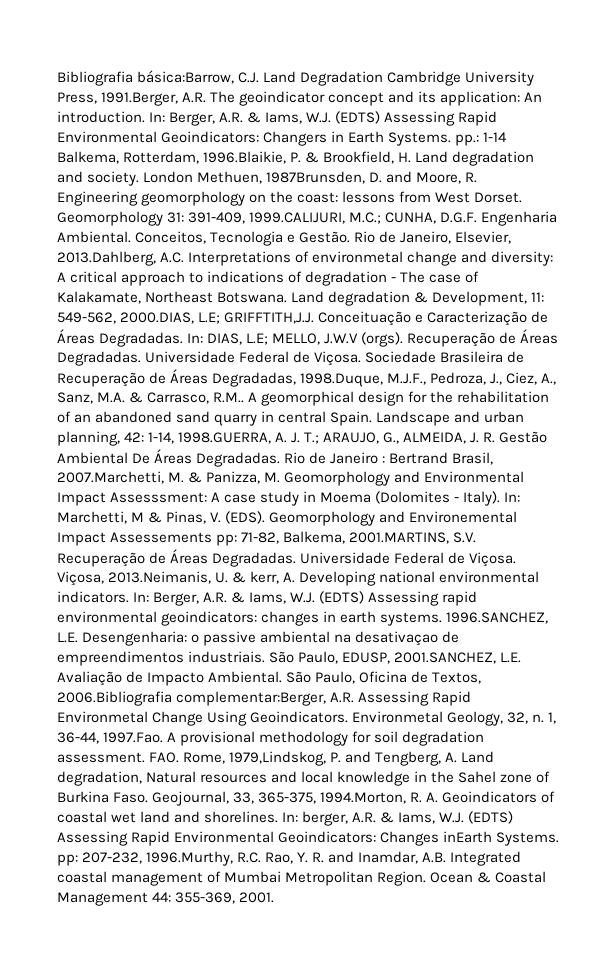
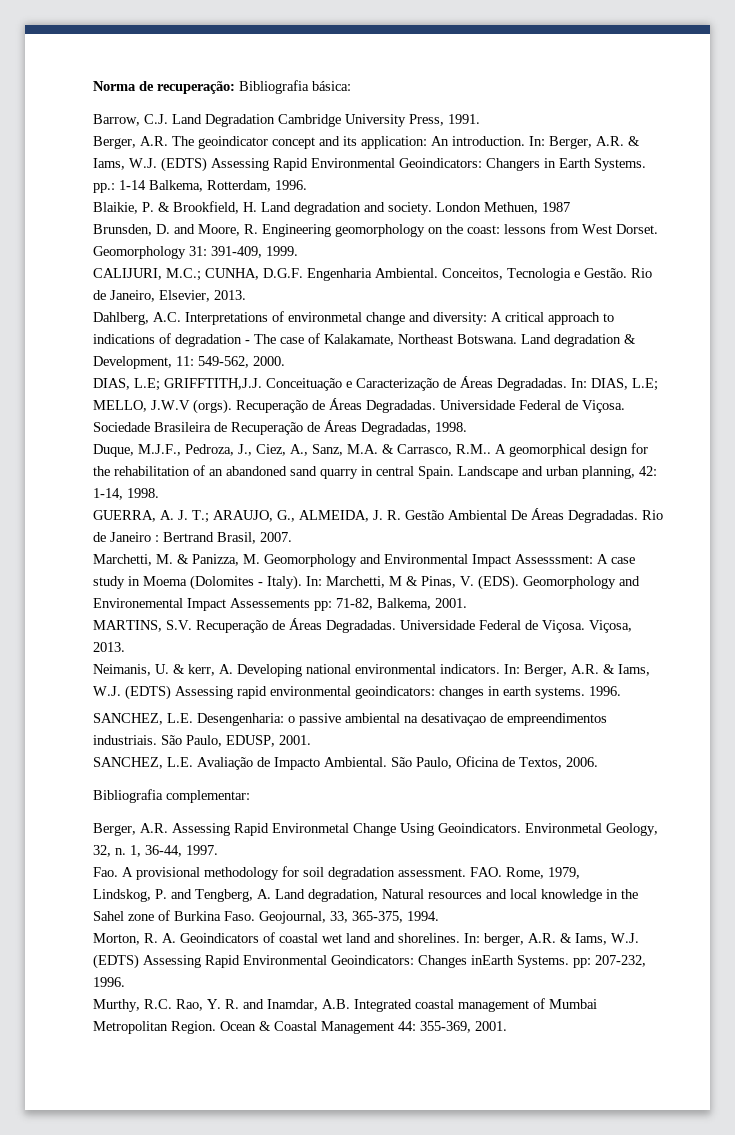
- Bibliografia básica:Barrow, C.J. Land Degradation Cambridge University Press, 1991.Berger, A.R. The geoindicator concept and its application: An introduction.
+ Norma de recuperação: Bibliografia básica:
+ Barrow, C.J. Land Degradation Cambridge University Press, 1991.
+ Berger, A.R. The geoindicator concept and its application: An introduction.
- In: Berger, A.R. & Iams, W.J. (EDTS) Assessing Rapid Environmental Geoindicators: Changers in Earth Systems. pp.: 1-14 Balkema, Rotterdam, 1996.Blaikie, P. & Brookfield, H. Land degradation and society.
+ In: Berger, A.R. & Iams, W.J. (EDTS) Assessing Rapid Environmental Geoindicators: Changers in Earth Systems. pp.: 1-14 Balkema, Rotterdam, 1996.
+ Blaikie, P. & Brookfield, H. Land degradation and society.
- London Methuen, 1987Brunsden, D. and Moore, R. Engineering geomorphology on the coast: lessons from West Dorset.
+ London Methuen, 1987
+ Brunsden, D. and Moore, R. Engineering geomorphology on the coast: lessons from West Dorset.
- Geomorphology 31: 391-409, 1999.CALIJURI, M.C.; CUNHA, D.G.F. Engenharia Ambiental.
+ Geomorphology 31: 391-409, 1999.
+ CALIJURI, M.C.; CUNHA, D.G.F. Engenharia Ambiental.
- Rio de Janeiro, Elsevier, 2013.Dahlberg, A.C. Interpretations of environmetal change and diversity: A critical approach to indications of degradation - The case of Kalakamate, Northeast Botswana.
+ Rio de Janeiro, Elsevier, 2013.
+ Dahlberg, A.C. Interpretations of environmetal change and diversity: A critical approach to indications of degradation - The case of Kalakamate, Northeast Botswana.
- Land degradation & Development, 11: 549-562, 2000.DIAS, L.E; GRIFFTITH,J.J. Conceituação e Caracterização de Áreas Degradadas.
+ Land degradation & Development, 11: 549-562, 2000.
+ DIAS, L.E; GRIFFTITH,J.J. Conceituação e Caracterização de Áreas Degradadas.
- Sociedade Brasileira de Recuperação de Áreas Degradadas, 1998.Duque, M.J.F., Pedroza, J., Ciez, A., Sanz, M.A. & Carrasco, R.M..
+ Sociedade Brasileira de Recuperação de Áreas Degradadas, 1998.
+ Duque, M.J.F., Pedroza, J., Ciez, A., Sanz, M.A. & Carrasco, R.M..
- Landscape and urban planning, 42: 1-14, 1998.GUERRA, A. J. T.; ARAUJO, G., ALMEIDA, J. R. Gestão Ambiental De Áreas Degradadas.
+ Landscape and urban planning, 42: 1-14, 1998.
+ GUERRA, A. J. T.; ARAUJO, G., ALMEIDA, J. R. Gestão Ambiental De Áreas Degradadas.
- Rio de Janeiro : Bertrand Brasil, 2007.Marchetti, M. & Panizza, M. Geomorphology and Environmental Impact Assesssment: A case study in Moema (Dolomites - Italy).
+ Rio de Janeiro : Bertrand Brasil, 2007.
+ Marchetti, M. & Panizza, M. Geomorphology and Environmental Impact Assesssment: A case study in Moema (Dolomites - Italy).
- Geomorphology and Environemental Impact Assessements pp: 71-82, Balkema, 2001.MARTINS, S.V. Recuperação de Áreas Degradadas.
+ Geomorphology and Environemental Impact Assessements pp: 71-82, Balkema, 2001.
+ MARTINS, S.V. Recuperação de Áreas Degradadas.
- Viçosa, 2013.Neimanis, U. & kerr, A. Developing national environmental indicators.
+ Viçosa, 2013.
+ Neimanis, U. & kerr, A. Developing national environmental indicators.
- In: Berger, A.R. & Iams, W.J. (EDTS) Assessing rapid environmental geoindicators: changes in earth systems. 1996.SANCHEZ, L.E. Desengenharia: o passive ambiental na desativaçao de empreendimentos industriais.
+ In: Berger, A.R. & Iams, W.J. (EDTS) Assessing rapid environmental geoindicators: changes in earth systems. 1996.
+ SANCHEZ, L.E. Desengenharia: o passive ambiental na desativaçao de empreendimentos industriais.
- São Paulo, EDUSP, 2001.SANCHEZ, L.E. Avaliação de Impacto Ambiental.
+ São Paulo, EDUSP, 2001.
+ SANCHEZ, L.E. Avaliação de Impacto Ambiental.
- São Paulo, Oficina de Textos, 2006.Bibliografia complementar:Berger, A.R. Assessing Rapid Environmetal Change Using Geoindicators.
+ São Paulo, Oficina de Textos, 2006.
+ Bibliografia complementar:
+ Berger, A.R. Assessing Rapid Environmetal Change Using Geoindicators.
- 1, 36-44, 1997.Fao. A provisional methodology for soil degradation assessment.
+ 1, 36-44, 1997.
+ Fao. A provisional methodology for soil degradation assessment.
- FAO. Rome, 1979,Lindskog, P. and Tengberg, A. Land degradation, Natural resources and local knowledge in the Sahel zone of Burkina Faso.
+ FAO. Rome, 1979,
+ Lindskog, P. and Tengberg, A. Land degradation, Natural resources and local knowledge in the Sahel zone of Burkina Faso.
- Geojournal, 33, 365-375, 1994.Morton, R. A. Geoindicators of coastal wet land and shorelines.
+ Geojournal, 33, 365-375, 1994.
+ Morton, R. A. Geoindicators of coastal wet land and shorelines.
- In: berger, A.R. & Iams, W.J. (EDTS) Assessing Rapid Environmental Geoindicators: Changes inEarth Systems. pp: 207-232, 1996.Murthy, R.C. Rao, Y. R. and Inamdar, A.B. Integrated coastal management of Mumbai Metropolitan Region.
+ In: berger, A.R. & Iams, W.J. (EDTS) Assessing Rapid Environmental Geoindicators: Changes inEarth Systems. pp: 207-232, 1996.
+ Murthy, R.C. Rao, Y. R. and Inamdar, A.B. Integrated coastal management of Mumbai Metropolitan Region.

